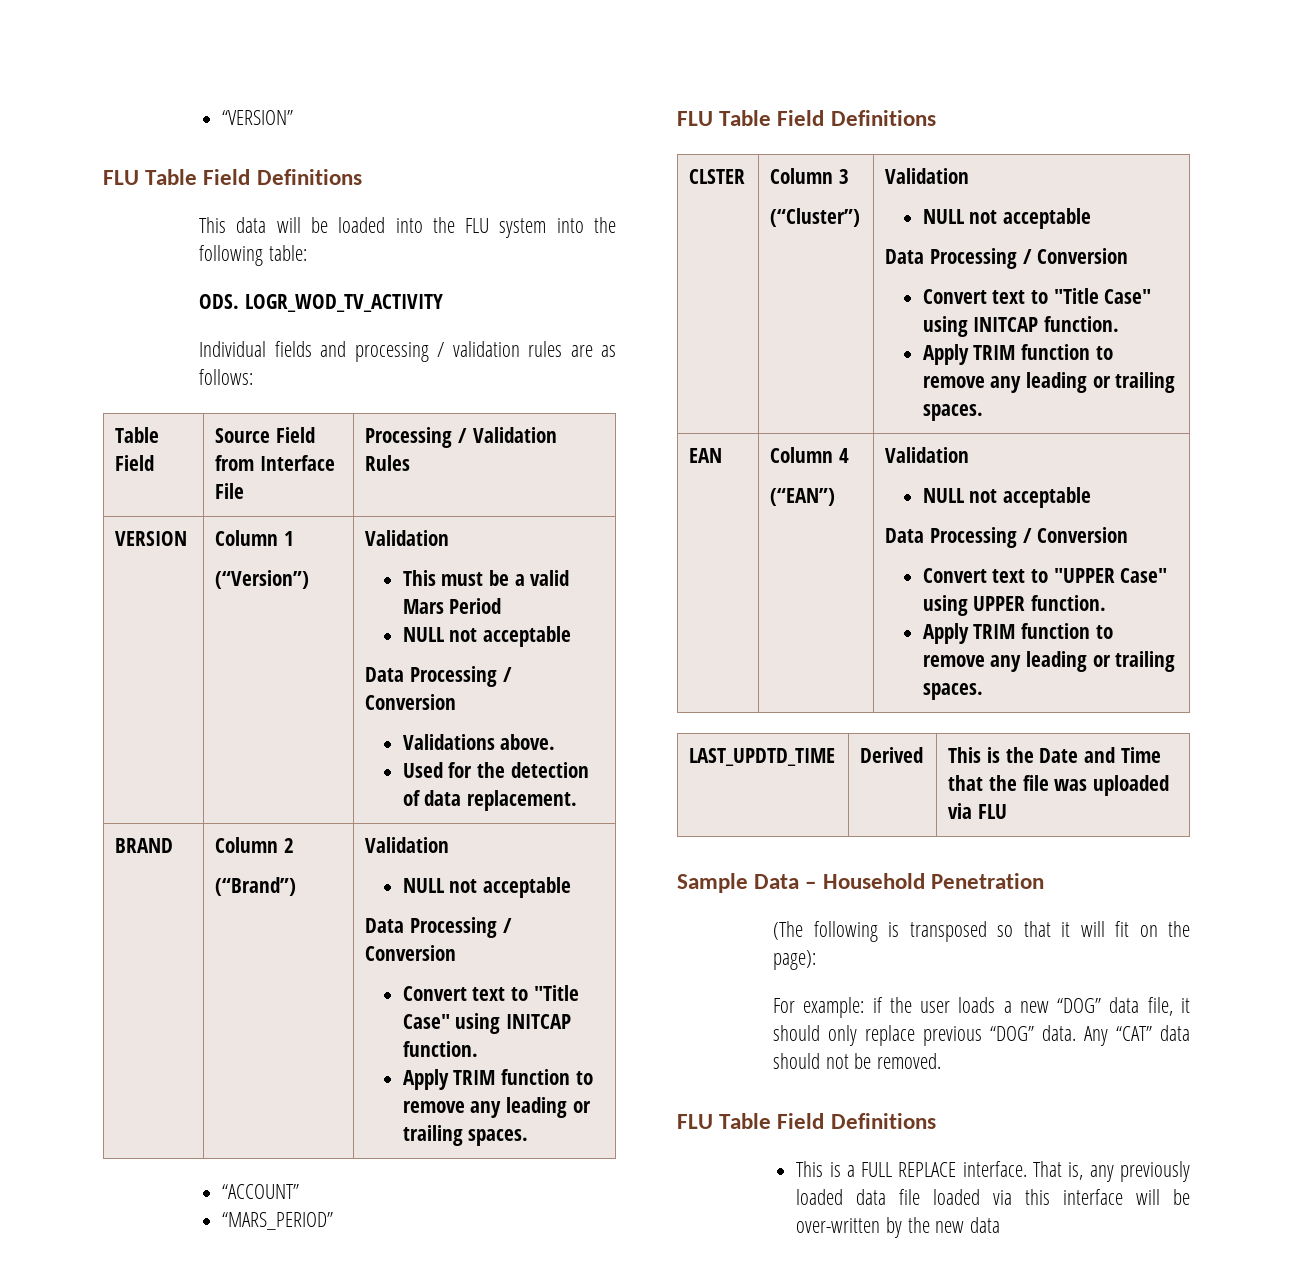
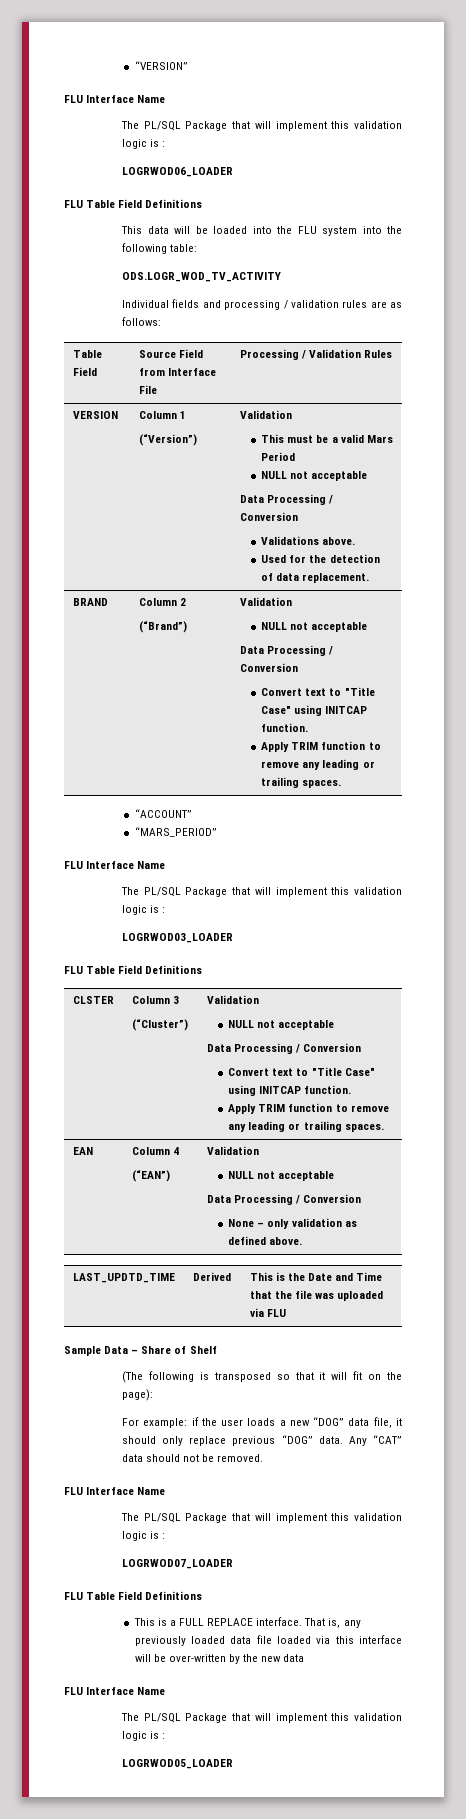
  “VERSION”
+ FLU Interface Name
+ The PL/SQL Package that will implement this validation logic is :
+ LOGRWOD06_LOADER
- ODS. LOGR_WOD_TV_ACTIVITY
+ ODS.LOGR_WOD_TV_ACTIVITY
  “MARS_PERIOD”
+ FLU Interface Name
+ The PL/SQL Package that will implement this validation logic is :
+ LOGRWOD03_LOADER
  EAN | Column 4
  (“EAN”) | Validation
  NULL not acceptable
  Data Processing / Conversion
- Convert text to "UPPER Case" using UPPER function.
- Apply TRIM function to remove any leading or trailing spaces.
+ None – only validation as defined above.
- Sample Data – Household Penetration
+ Sample Data – Share of Shelf
  Any “CAT” data should not be removed.
+ FLU Interface Name
+ The PL/SQL Package that will implement this validation logic is :
+ LOGRWOD07_LOADER
  That is, any previously loaded data file loaded via this interface will be over-written by the new data
+ FLU Interface Name
+ The PL/SQL Package that will implement this validation logic is :
+ LOGRWOD05_LOADER

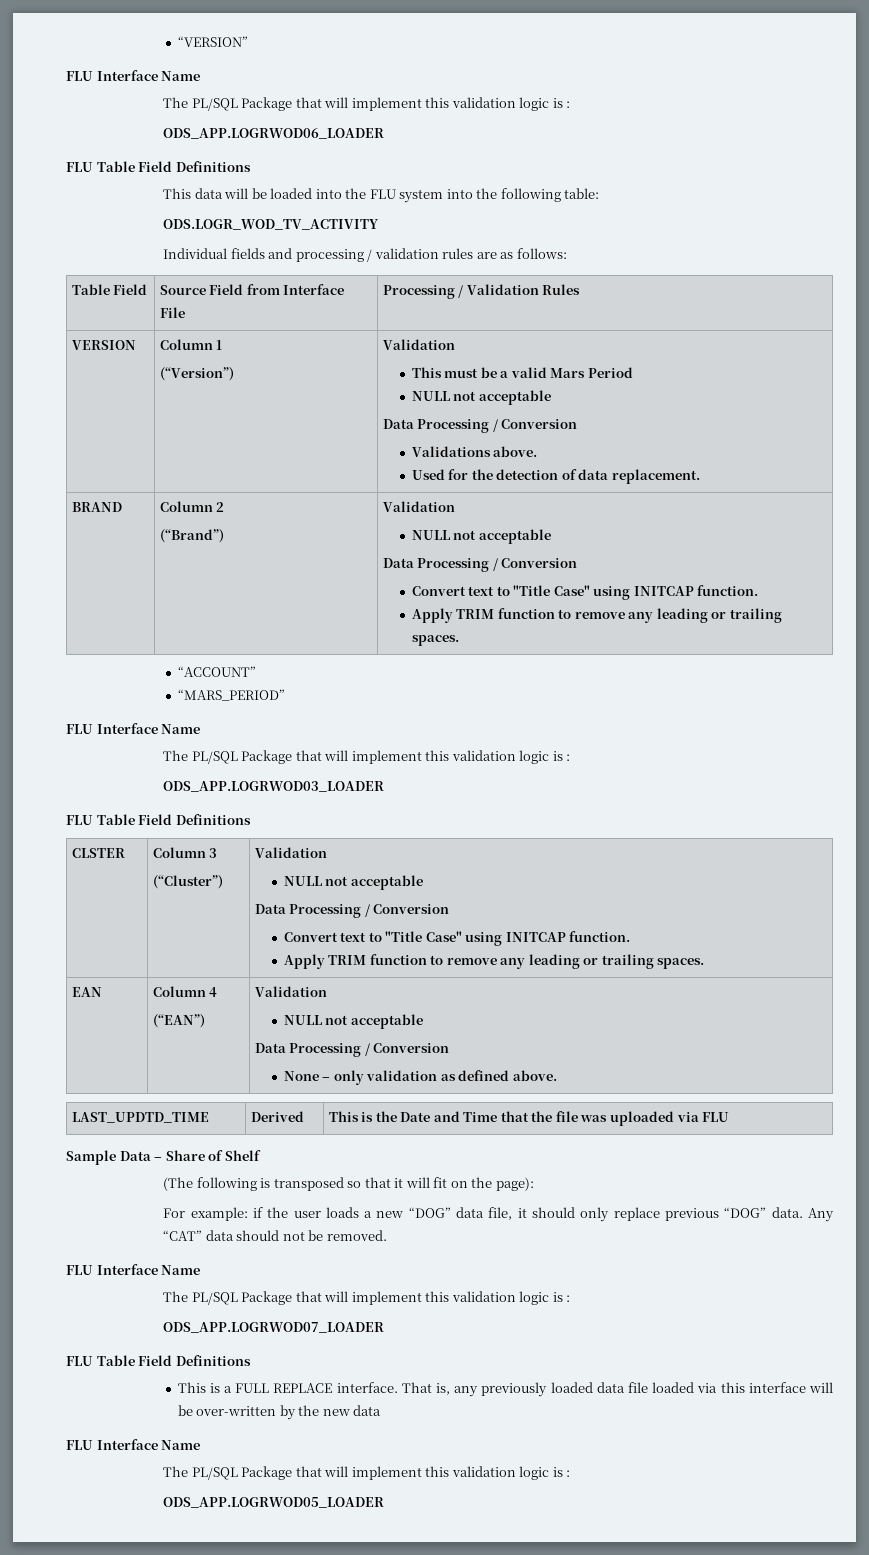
- LOGRWOD06_LOADER
+ ODS_APP.LOGRWOD06_LOADER
- LOGRWOD03_LOADER
+ ODS_APP.LOGRWOD03_LOADER
- LOGRWOD07_LOADER
+ ODS_APP.LOGRWOD07_LOADER
- LOGRWOD05_LOADER
+ ODS_APP.LOGRWOD05_LOADER

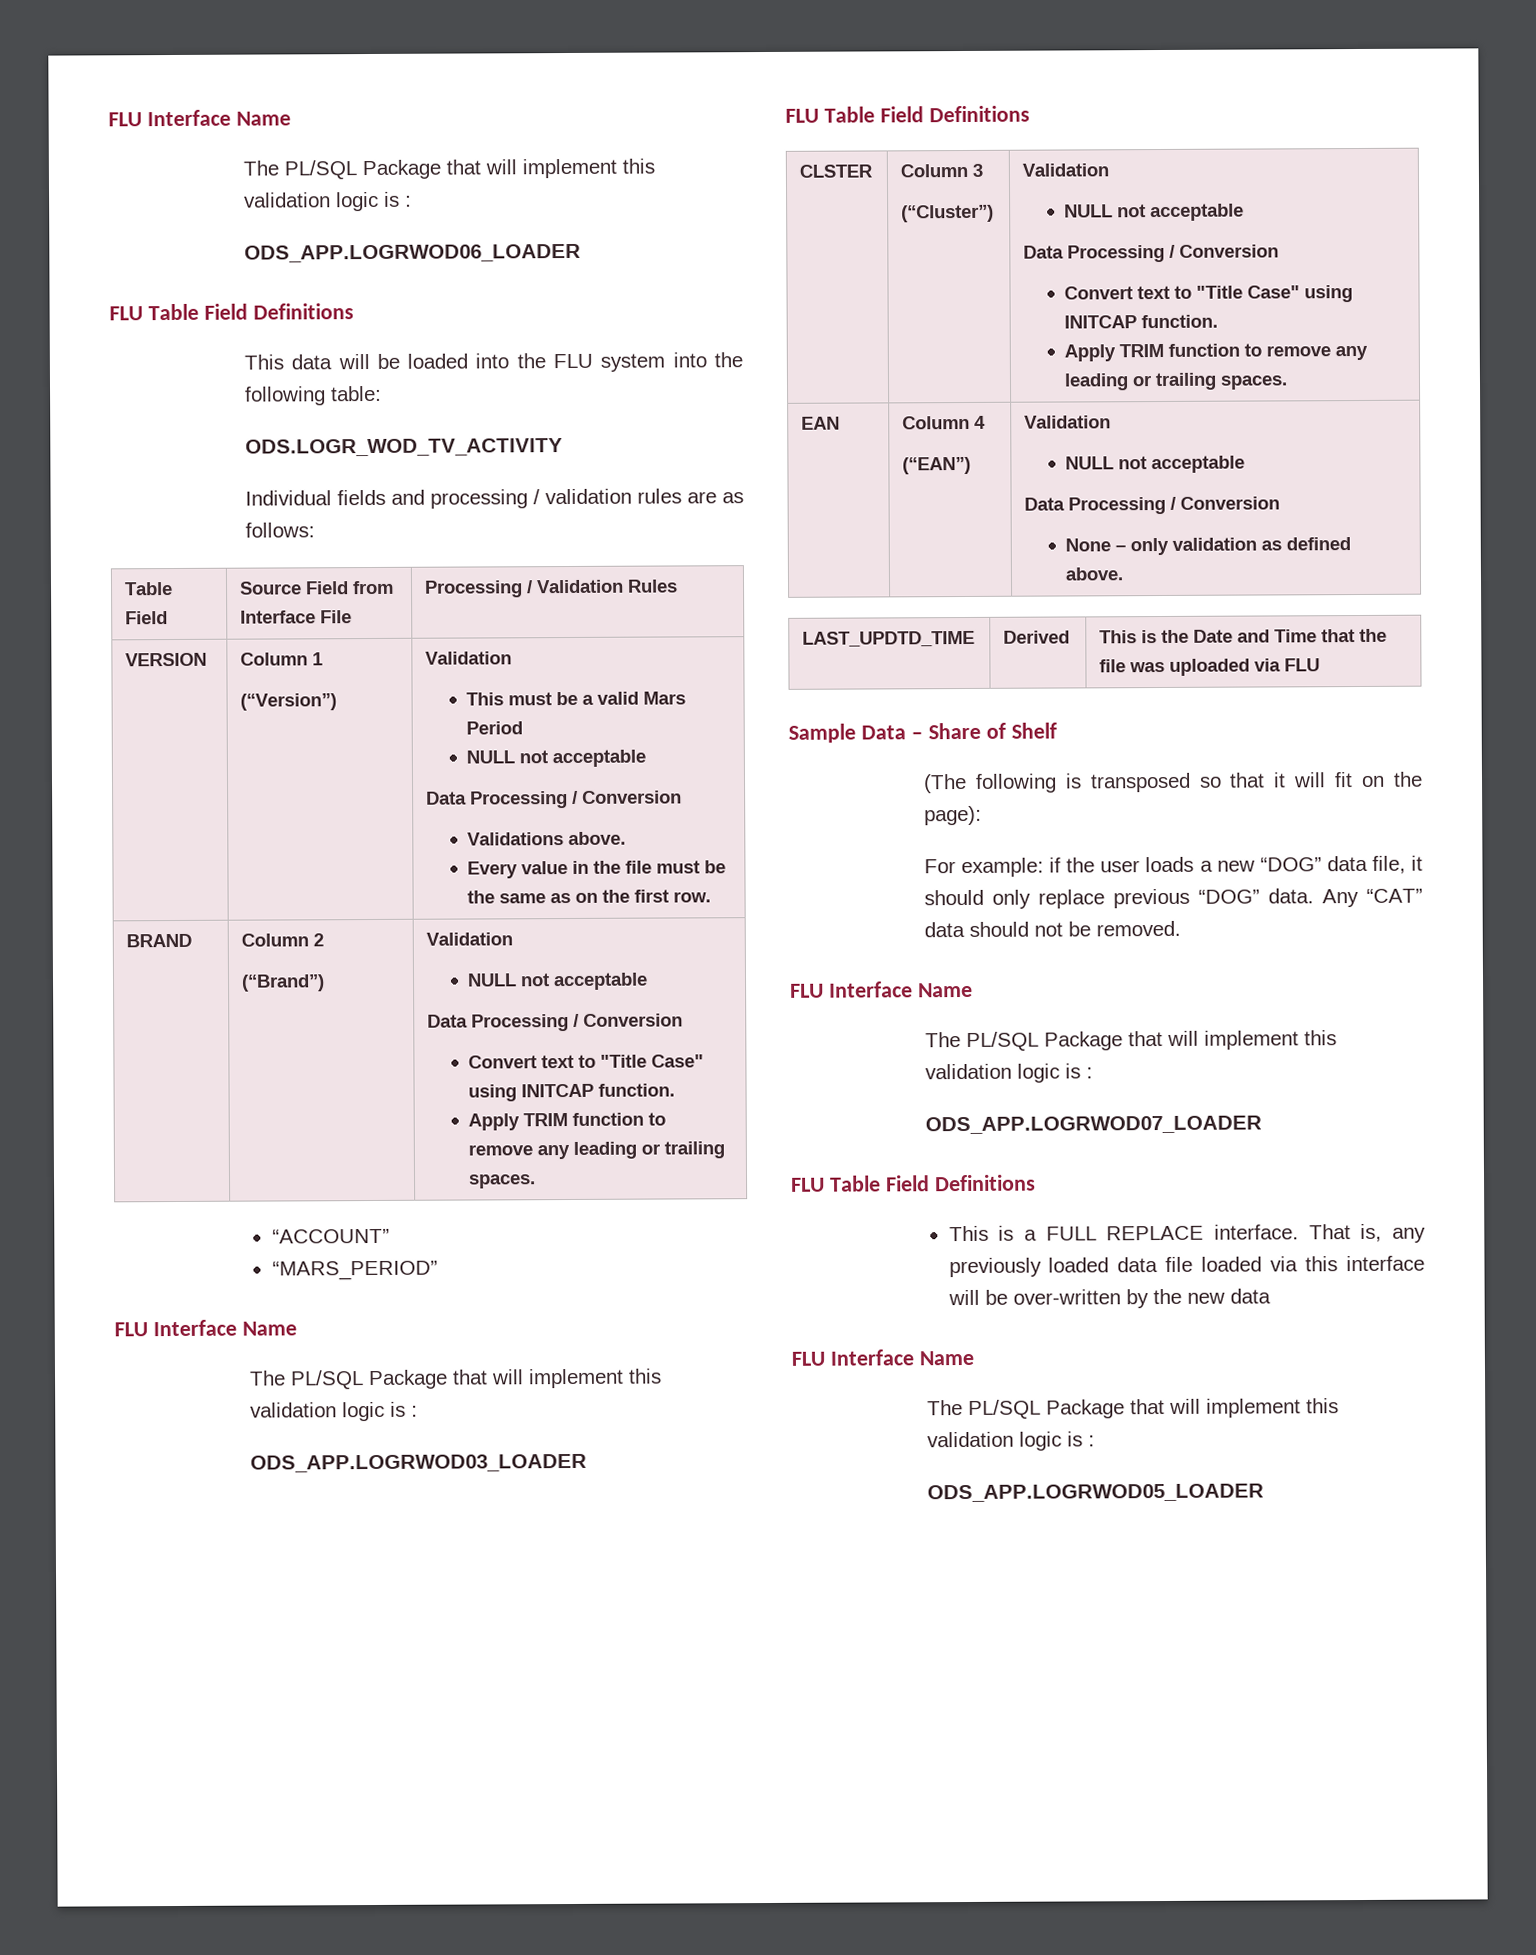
- “VERSION”
  VERSION | Column 1
  (“Version”) | Validation
  This must be a valid Mars Period
  NULL not acceptable
  Data Processing / Conversion
  Validations above.
- Used for the detection of data replacement.
+ Every value in the file must be the same as on the first row.

